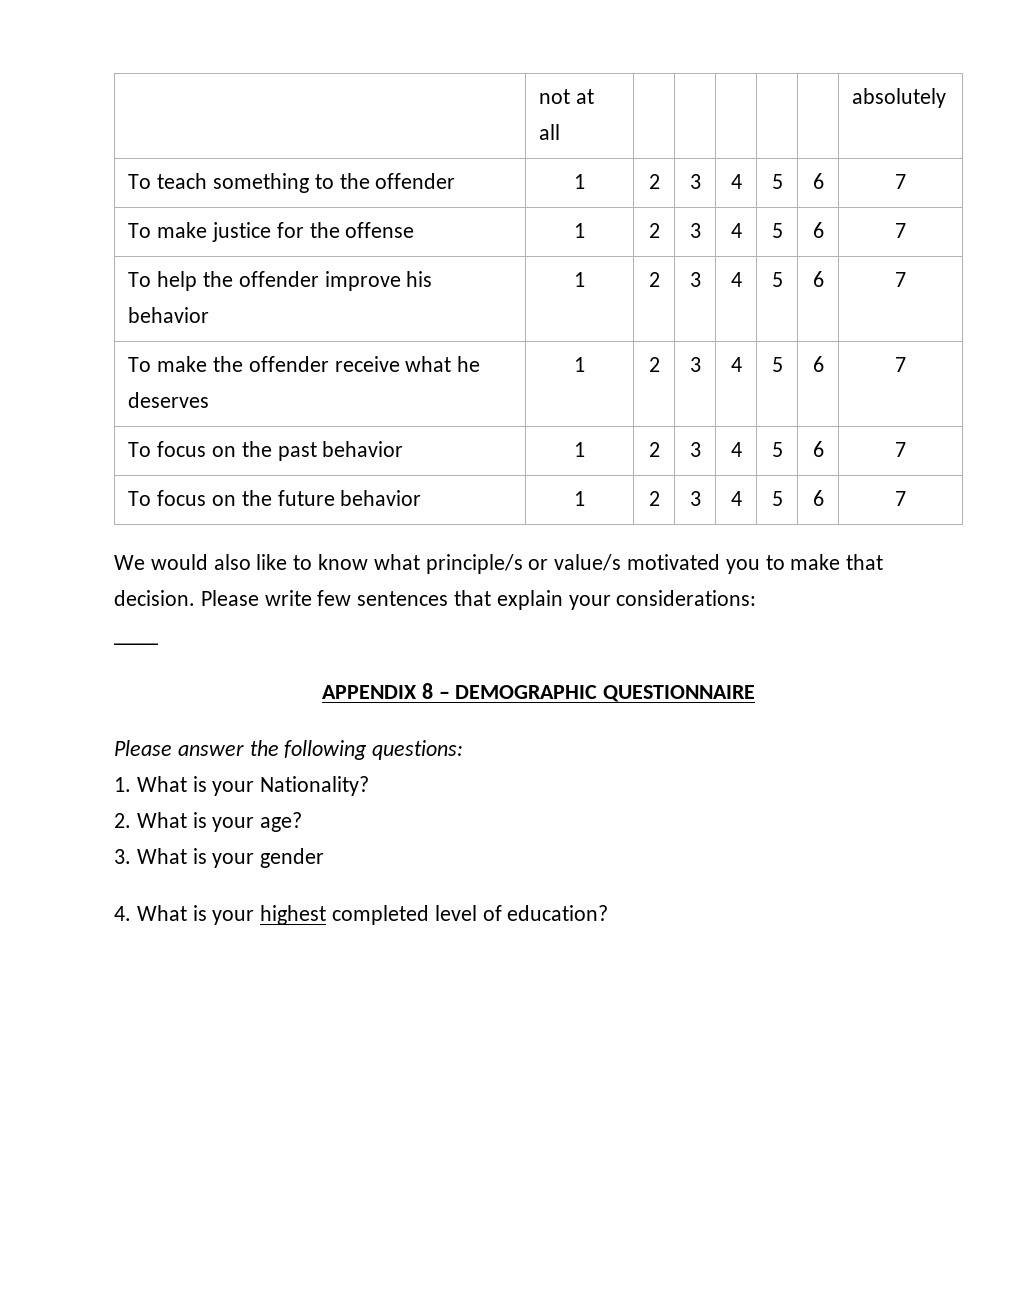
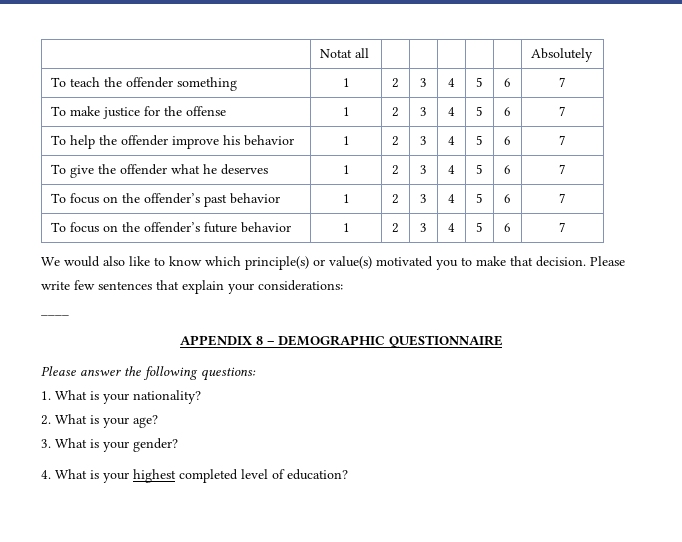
- | not at all | | | | | | absolutely
+ | Notat all | | | | | | Absolutely
- To teach something to the offender | 1 | 2 | 3 | 4 | 5 | 6 | 7
+ To teach the offender something | 1 | 2 | 3 | 4 | 5 | 6 | 7
- To make the offender receive what he deserves | 1 | 2 | 3 | 4 | 5 | 6 | 7
+ To give the offender what he deserves | 1 | 2 | 3 | 4 | 5 | 6 | 7
- To focus on the past behavior | 1 | 2 | 3 | 4 | 5 | 6 | 7
+ To focus on the offender’s past behavior | 1 | 2 | 3 | 4 | 5 | 6 | 7
- To focus on the future behavior | 1 | 2 | 3 | 4 | 5 | 6 | 7
+ To focus on the offender’s future behavior | 1 | 2 | 3 | 4 | 5 | 6 | 7
- We would also like to know what principle/s or value/s motivated you to make that decision.
+ We would also like to know which principle(s) or value(s) motivated you to make that decision.
- 1. What is your Nationality?
+ 1. What is your nationality?
- 3. What is your gender
+ 3. What is your gender?

